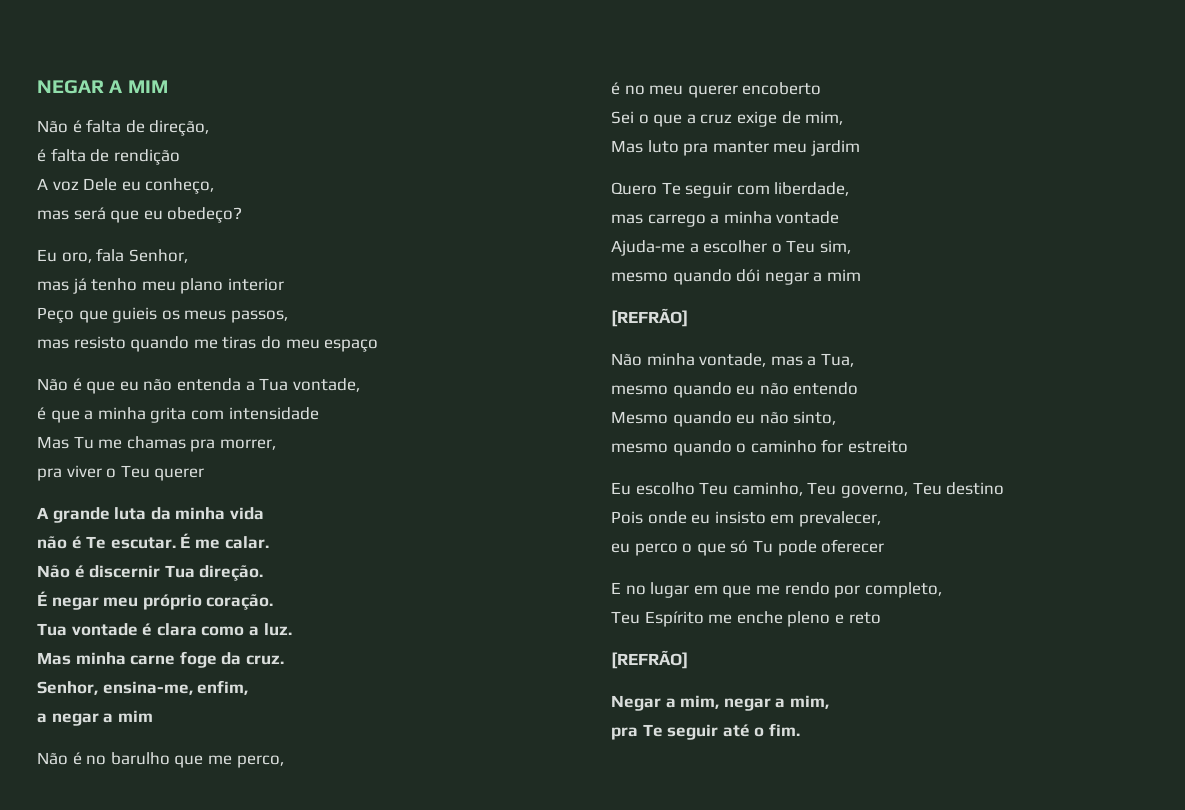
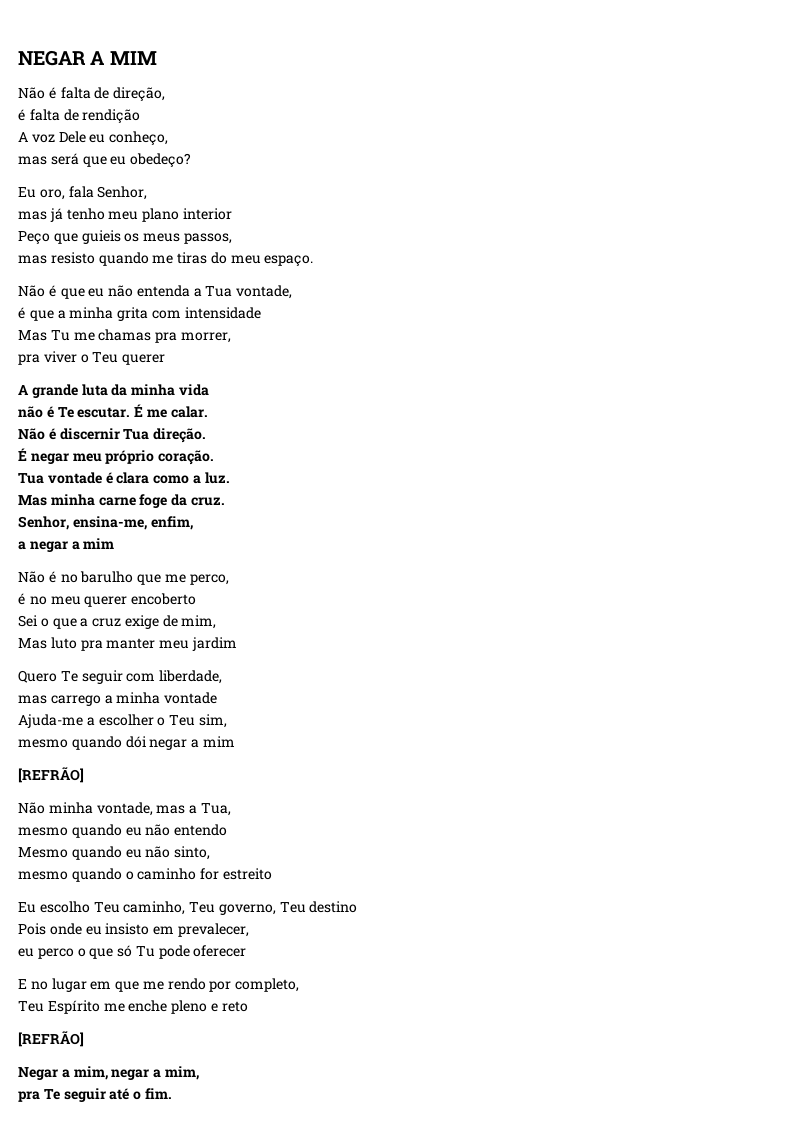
- mas resisto quando me tiras do meu espaço
+ mas resisto quando me tiras do meu espaço.

